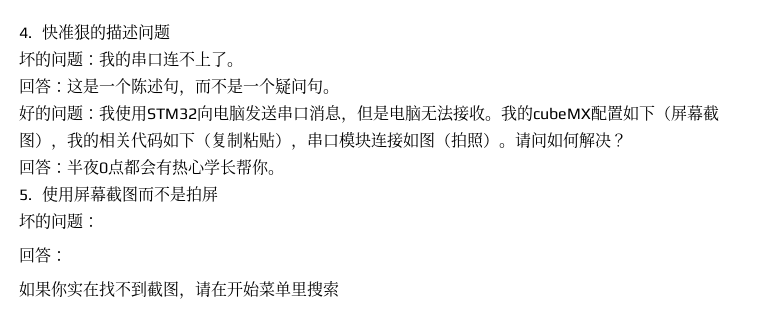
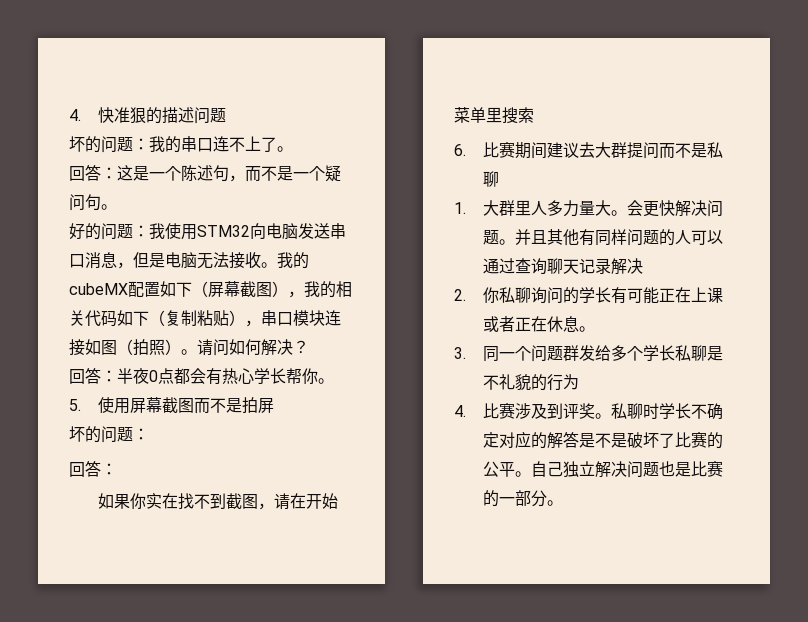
+ 6.比赛期间建议去大群提问而不是私聊
+ 1.大群里人多力量大。会更快解决问题。并且其他有同样问题的人可以通过查询聊天记录解决
+ 2.你私聊询问的学长有可能正在上课或者正在休息。
+ 3.同一个问题群发给多个学长私聊是不礼貌的行为
+ 4.比赛涉及到评奖。私聊时学长不确定对应的解答是不是破坏了比赛的公平。自己独立解决问题也是比赛的一部分。

